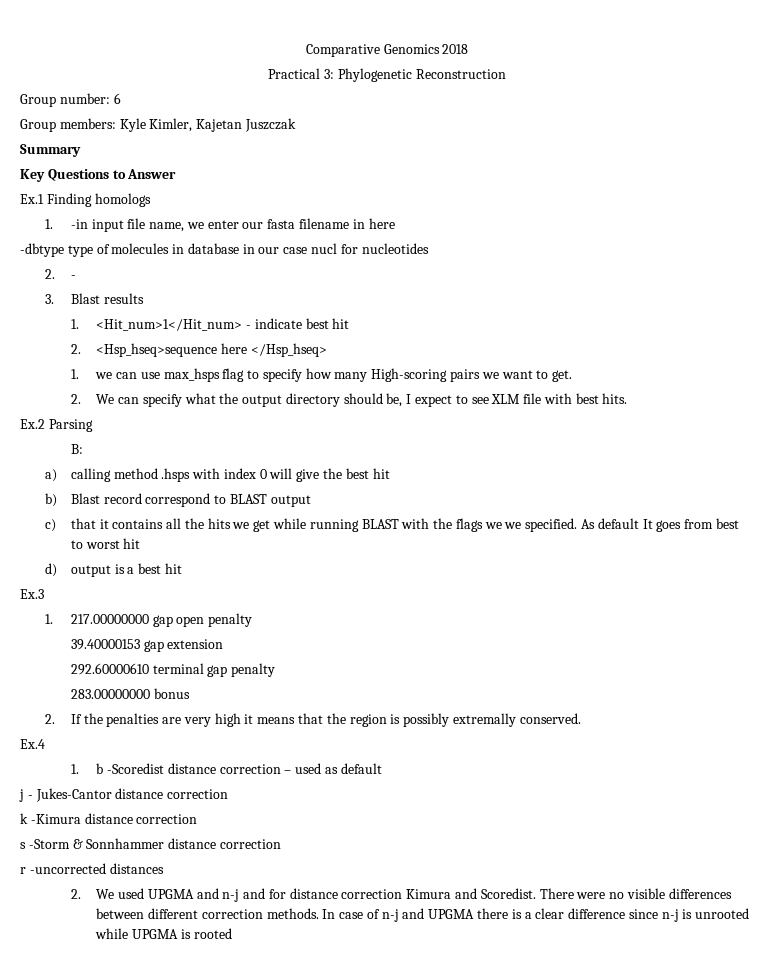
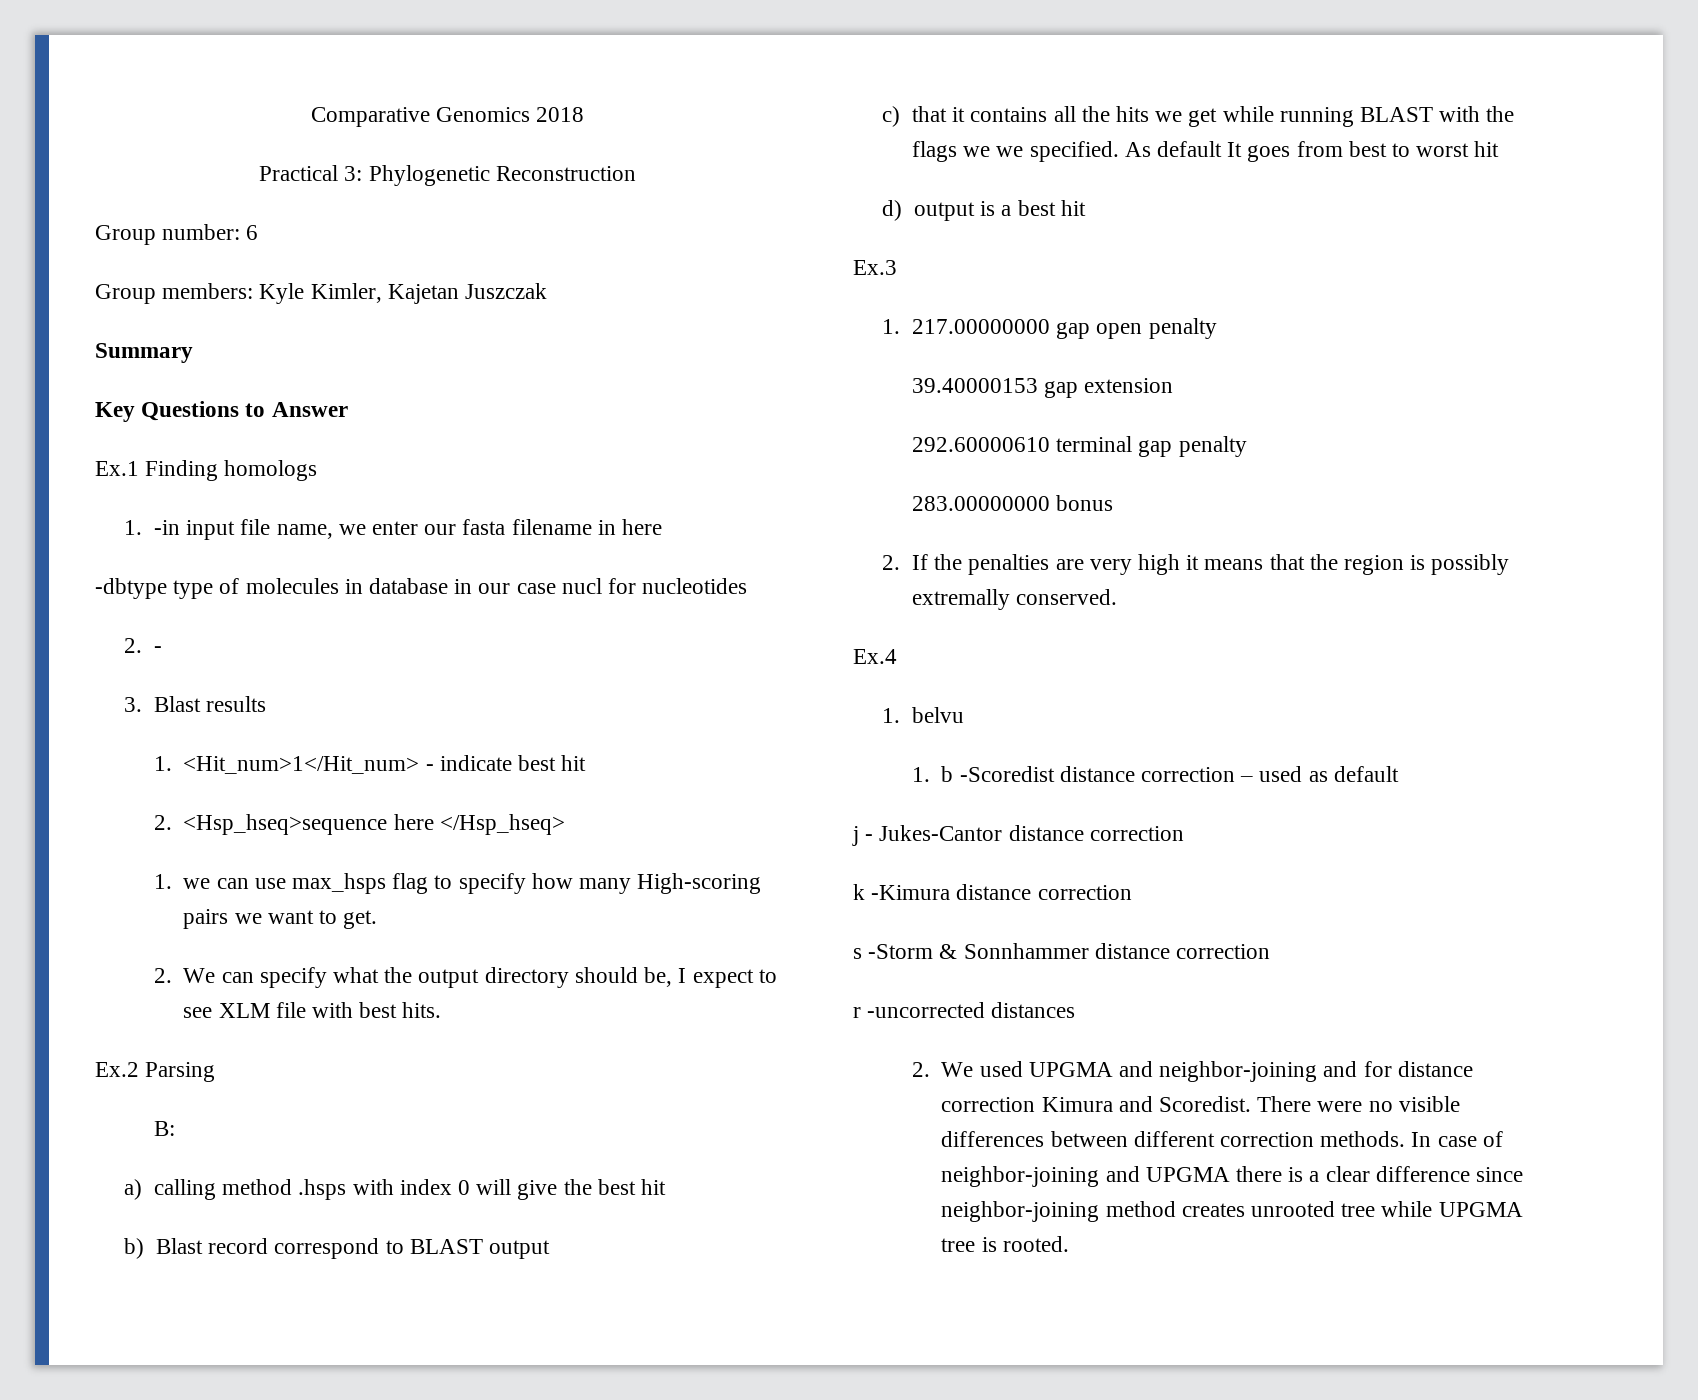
+ 1. belvu
- 2. We used UPGMA and n-j and for distance correction Kimura and Scoredist.
+ 2. We used UPGMA and neighbor-joining and for distance correction Kimura and Scoredist.
- In case of n-j and UPGMA there is a clear difference since n-j is unrooted while UPGMA is rooted
+ In case of neighbor-joining and UPGMA there is a clear difference since neighbor-joining method creates unrooted tree while UPGMA tree is rooted.

